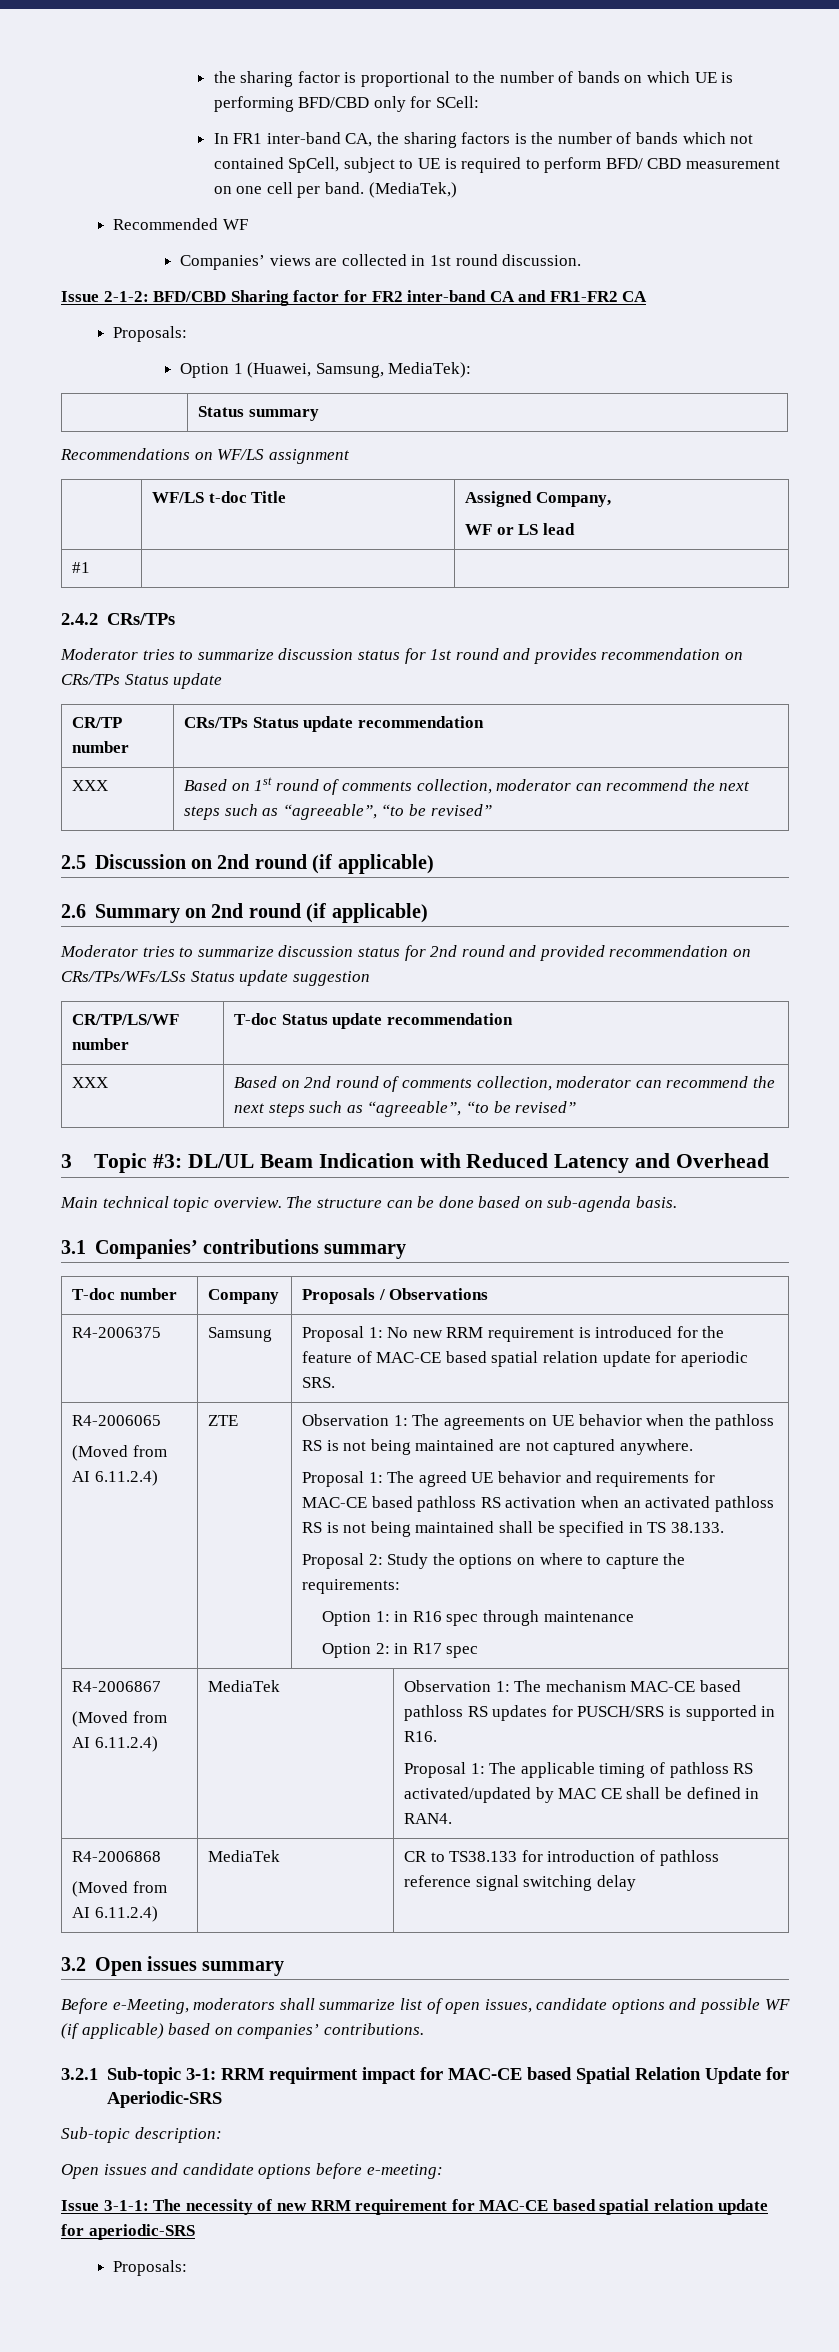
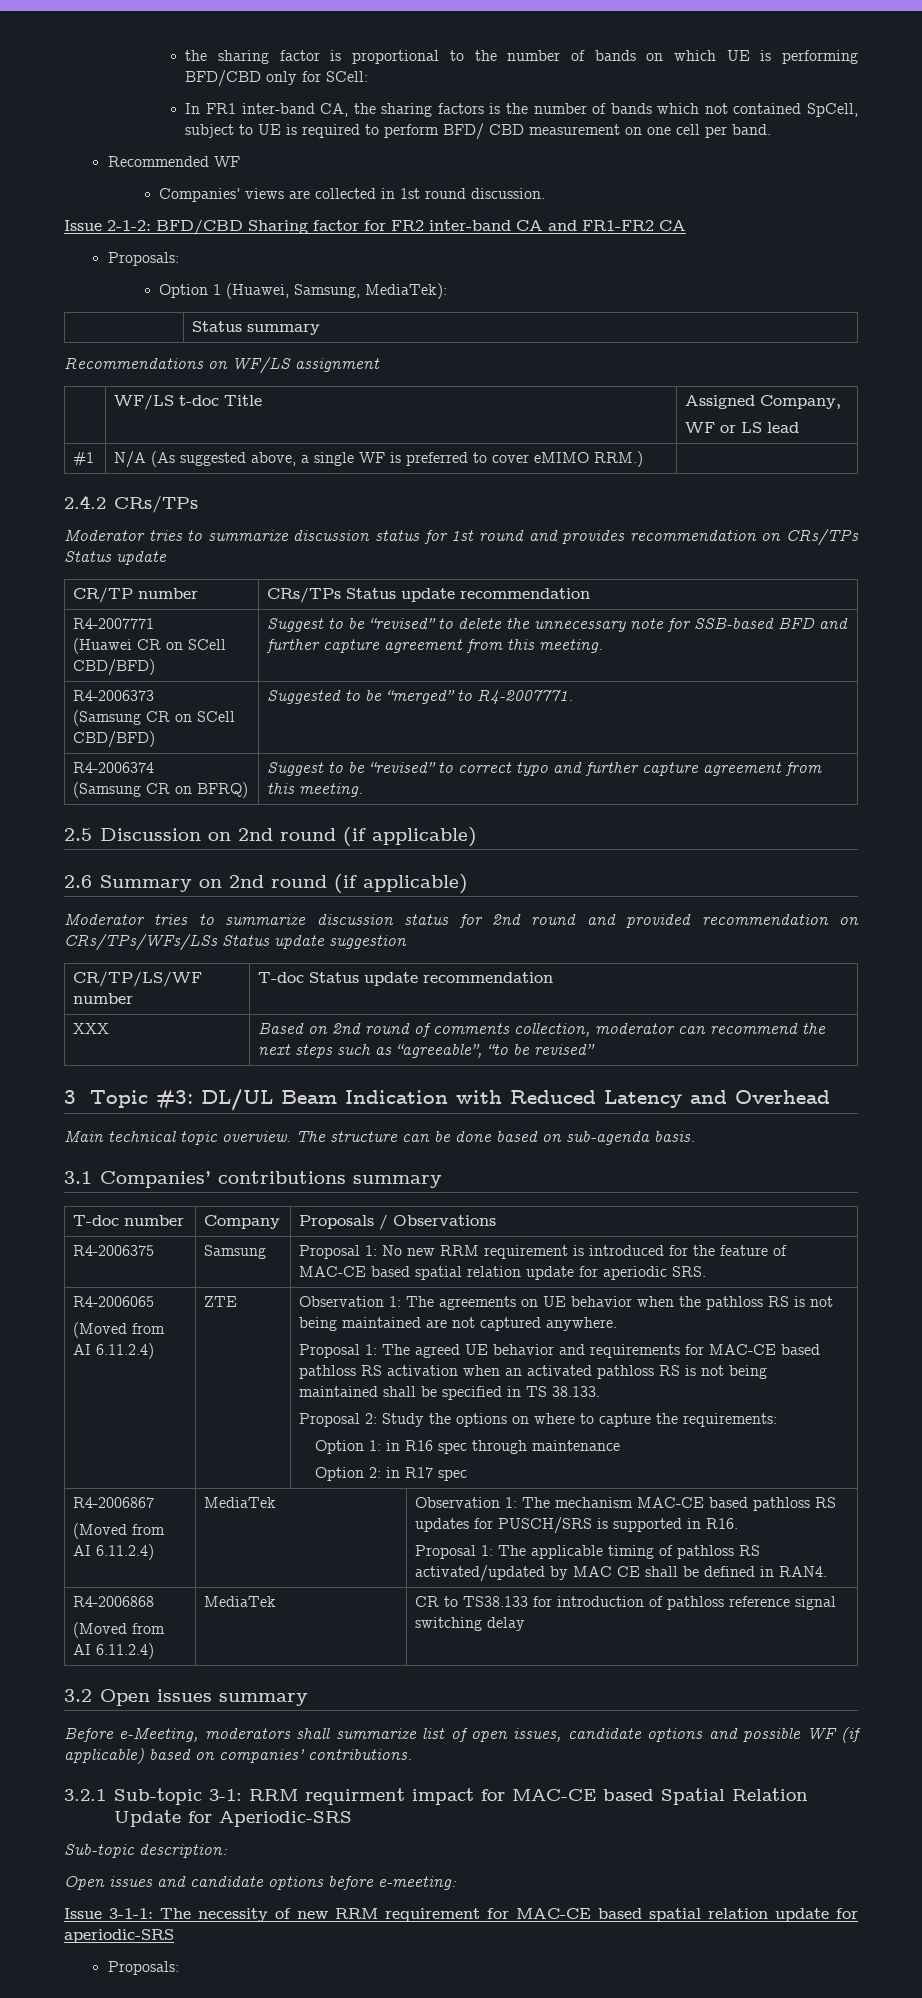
- (MediaTek,)
- #1 | |
+ #1 | N/A (As suggested above, a single WF is preferred to cover eMIMO RRM.) |
- XXX | Based on 1st round of comments collection, moderator can recommend the next steps such as “agreeable”, “to be revised”
+ R4-2007771
+ (Huawei CR on SCell CBD/BFD) | Suggest to be “revised” to delete the unnecessary note for SSB-based BFD and further capture agreement from this meeting.
+ R4-2006373
+ (Samsung CR on SCell CBD/BFD) | Suggested to be “merged” to R4-2007771.
+ R4-2006374
+ (Samsung CR on BFRQ) | Suggest to be “revised” to correct typo and further capture agreement from this meeting.

